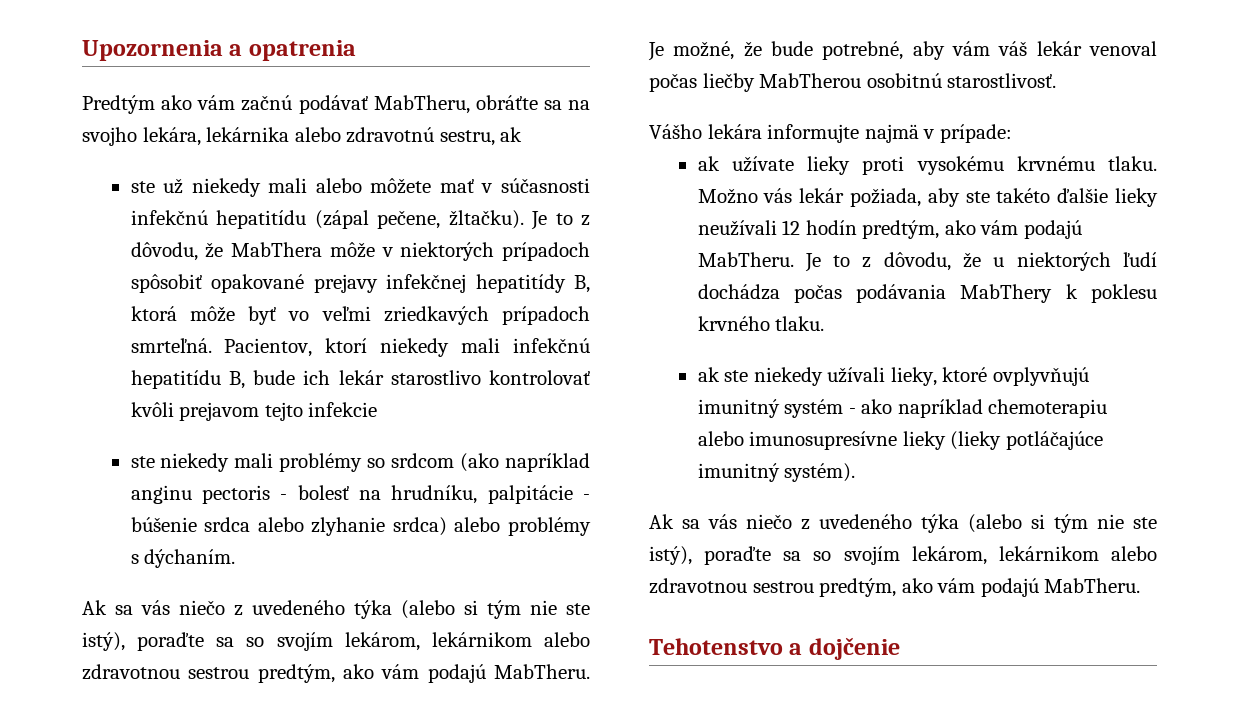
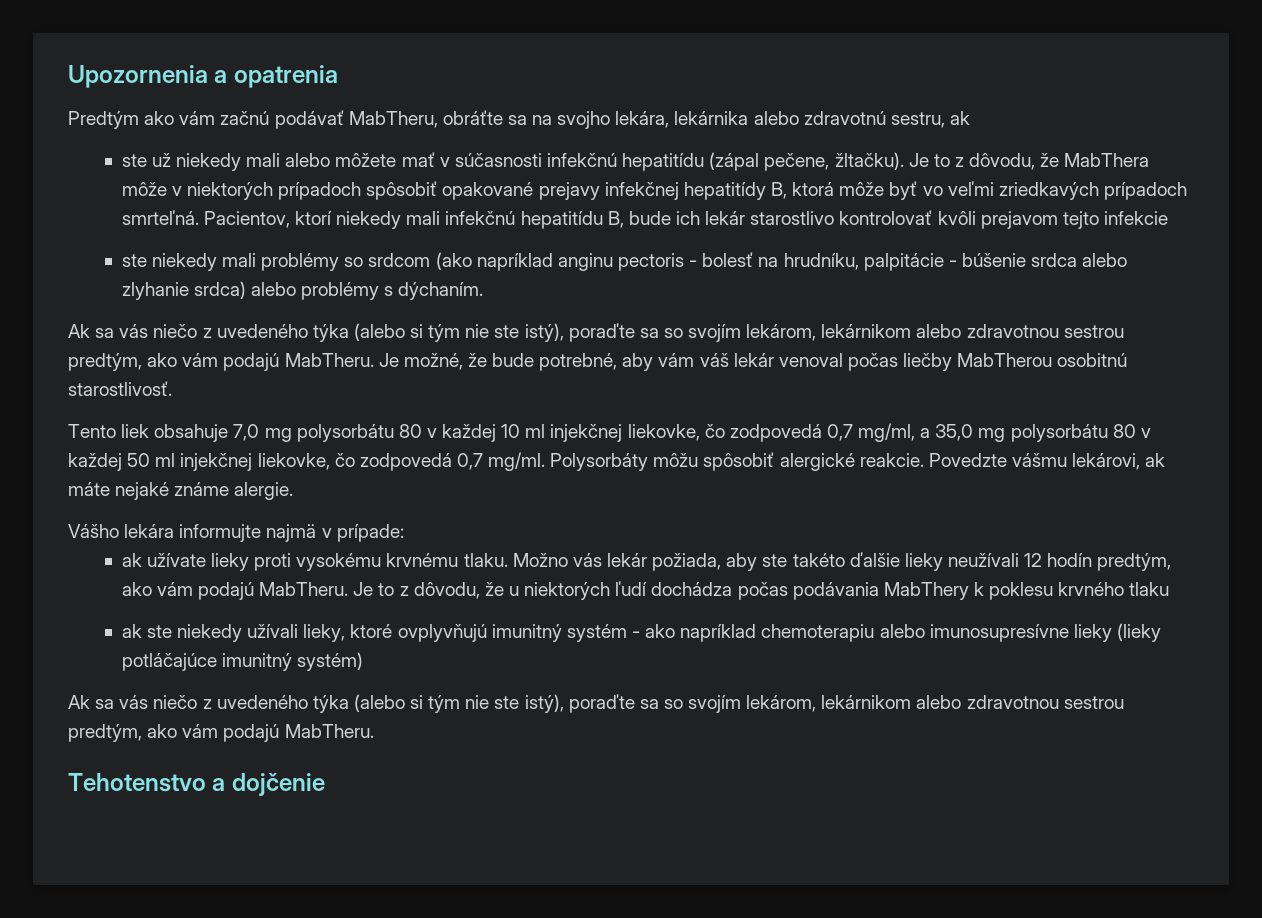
+ Tento liek obsahuje 7,0 mg polysorbátu 80 v každej 10 ml injekčnej liekovke, čo zodpovedá 0,7 mg/ml, a 35,0 mg polysorbátu 80 v každej 50 ml injekčnej liekovke, čo zodpovedá 0,7 mg/ml. Polysorbáty môžu spôsobiť alergické reakcie. Povedzte vášmu lekárovi, ak máte nejaké známe alergie.
- Je to z dôvodu, že u niektorých ľudí dochádza počas podávania MabThery k poklesu krvného tlaku.
+ Je to z dôvodu, že u niektorých ľudí dochádza počas podávania MabThery k poklesu krvného tlaku
- ak ste niekedy užívali lieky, ktoré ovplyvňujú imunitný systém - ako napríklad chemoterapiu alebo imunosupresívne lieky (lieky potláčajúce imunitný systém).
+ ak ste niekedy užívali lieky, ktoré ovplyvňujú imunitný systém - ako napríklad chemoterapiu alebo imunosupresívne lieky (lieky potláčajúce imunitný systém)

